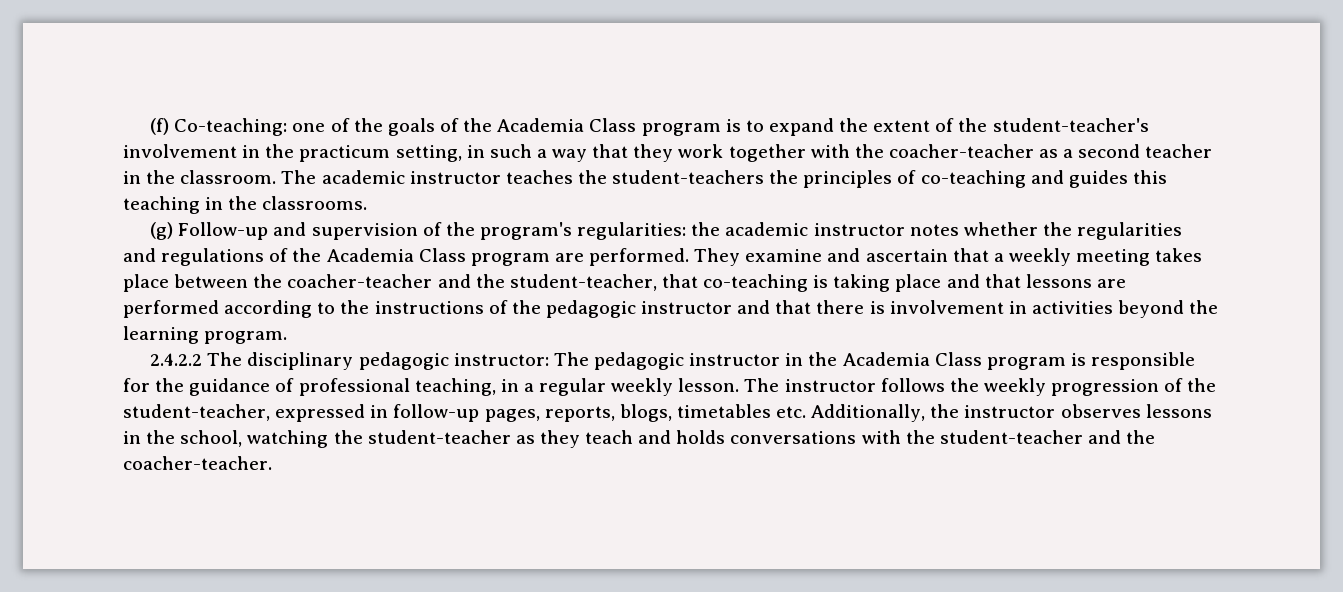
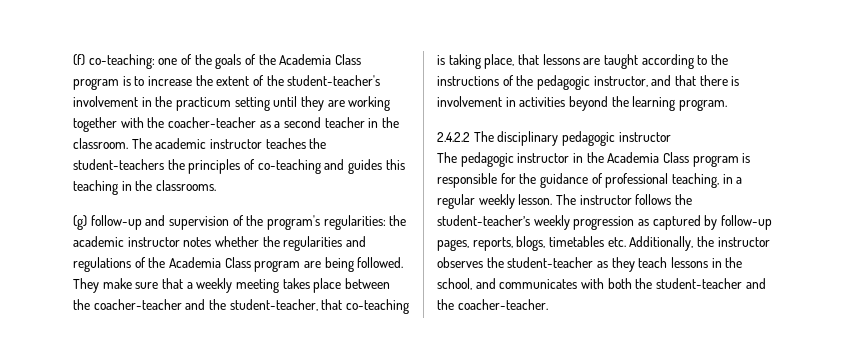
- (f) Co-teaching: one of the goals of the Academia Class program is to expand the extent of the student-teacher's involvement in the practicum setting, in such a way that they work together with the coacher-teacher as a second teacher in the classroom.
+ (f) co-teaching: one of the goals of the Academia Class program is to increase the extent of the student-teacher's involvement in the practicum setting until they are working together with the coacher-teacher as a second teacher in the classroom.
- (g) Follow-up and supervision of the program's regularities: the academic instructor notes whether the regularities and regulations of the Academia Class program are performed. They examine and ascertain that a weekly meeting takes place between the coacher-teacher and the student-teacher, that co-teaching is taking place and that lessons are performed according to the instructions of the pedagogic instructor and that there is involvement in activities beyond the learning program.
+ (g) follow-up and supervision of the program's regularities: the academic instructor notes whether the regularities and regulations of the Academia Class program are being followed. They make sure that a weekly meeting takes place between the coacher-teacher and the student-teacher, that co-teaching is taking place, that lessons are taught according to the instructions of the pedagogic instructor, and that there is involvement in activities beyond the learning program.
- 2.4.2.2 The disciplinary pedagogic instructor: The pedagogic instructor in the Academia Class program is responsible for the guidance of professional teaching, in a regular weekly lesson.
+ 2.4.2.2 The disciplinary pedagogic instructor
+ The pedagogic instructor in the Academia Class program is responsible for the guidance of professional teaching, in a regular weekly lesson.
- The instructor follows the weekly progression of the student-teacher, expressed in follow-up pages, reports, blogs, timetables etc. Additionally, the instructor observes lessons in the school, watching the student-teacher as they teach and holds conversations with the student-teacher and the coacher-teacher.
+ The instructor follows the student-teacher’s weekly progression as captured by follow-up pages, reports, blogs, timetables etc. Additionally, the instructor observes the student-teacher as they teach lessons in the school, and communicates with both the student-teacher and the coacher-teacher.

